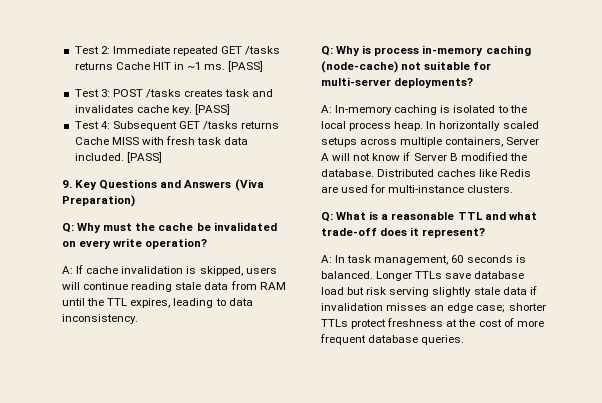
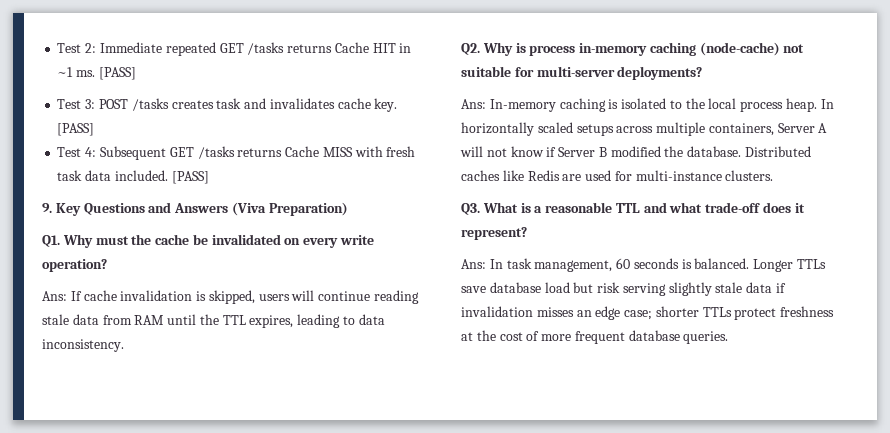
- Q: Why must the cache be invalidated on every write operation?
+ Q1. Why must the cache be invalidated on every write operation?
- A: If cache invalidation is skipped, users will continue reading stale data from RAM until the TTL expires, leading to data inconsistency.
+ Ans: If cache invalidation is skipped, users will continue reading stale data from RAM until the TTL expires, leading to data inconsistency.
- Q: Why is process in-memory caching (node-cache) not suitable for multi-server deployments?
+ Q2. Why is process in-memory caching (node-cache) not suitable for multi-server deployments?
- A: In-memory caching is isolated to the local process heap.
+ Ans: In-memory caching is isolated to the local process heap.
- Q: What is a reasonable TTL and what trade-off does it represent?
+ Q3. What is a reasonable TTL and what trade-off does it represent?
- A: In task management, 60 seconds is balanced.
+ Ans: In task management, 60 seconds is balanced.

